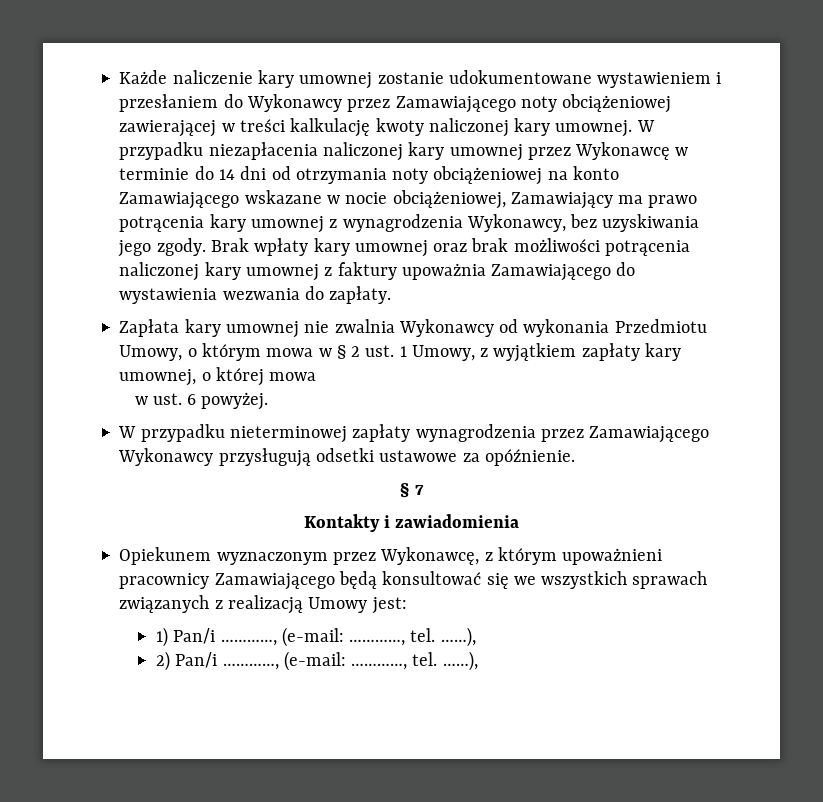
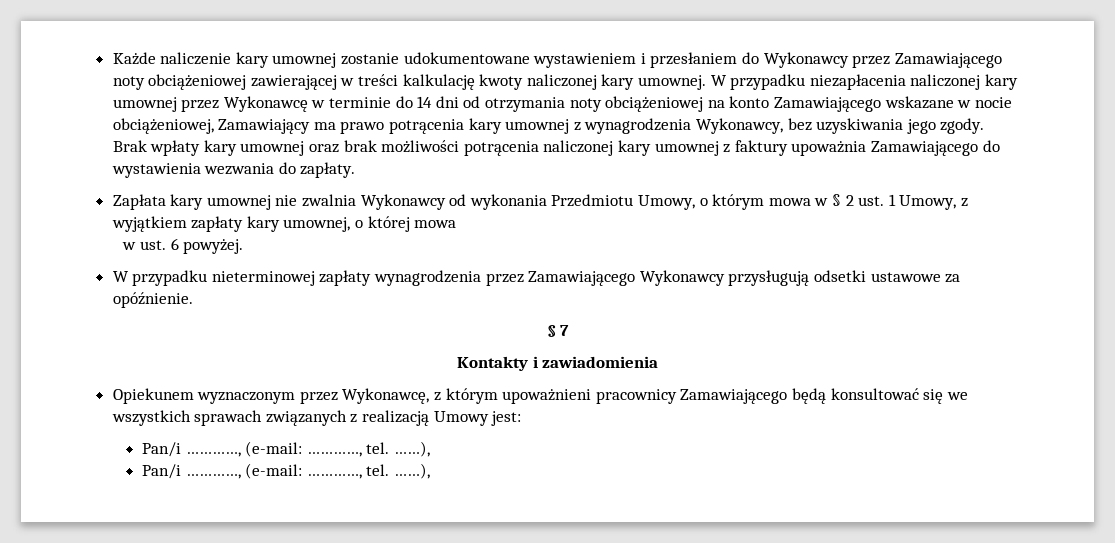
  Opiekunem wyznaczonym przez Wykonawcę, z którym upoważnieni pracownicy Zamawiającego będą konsultować się we wszystkich sprawach związanych z realizacją Umowy jest:
- 1) Pan/i …………, (e-mail: …………, tel. ……),
- 2) Pan/i …………, (e-mail: …………, tel.
+ Pan/i …………, (e-mail: …………, tel. ……),
+ Pan/i …………, (e-mail: …………, tel.

